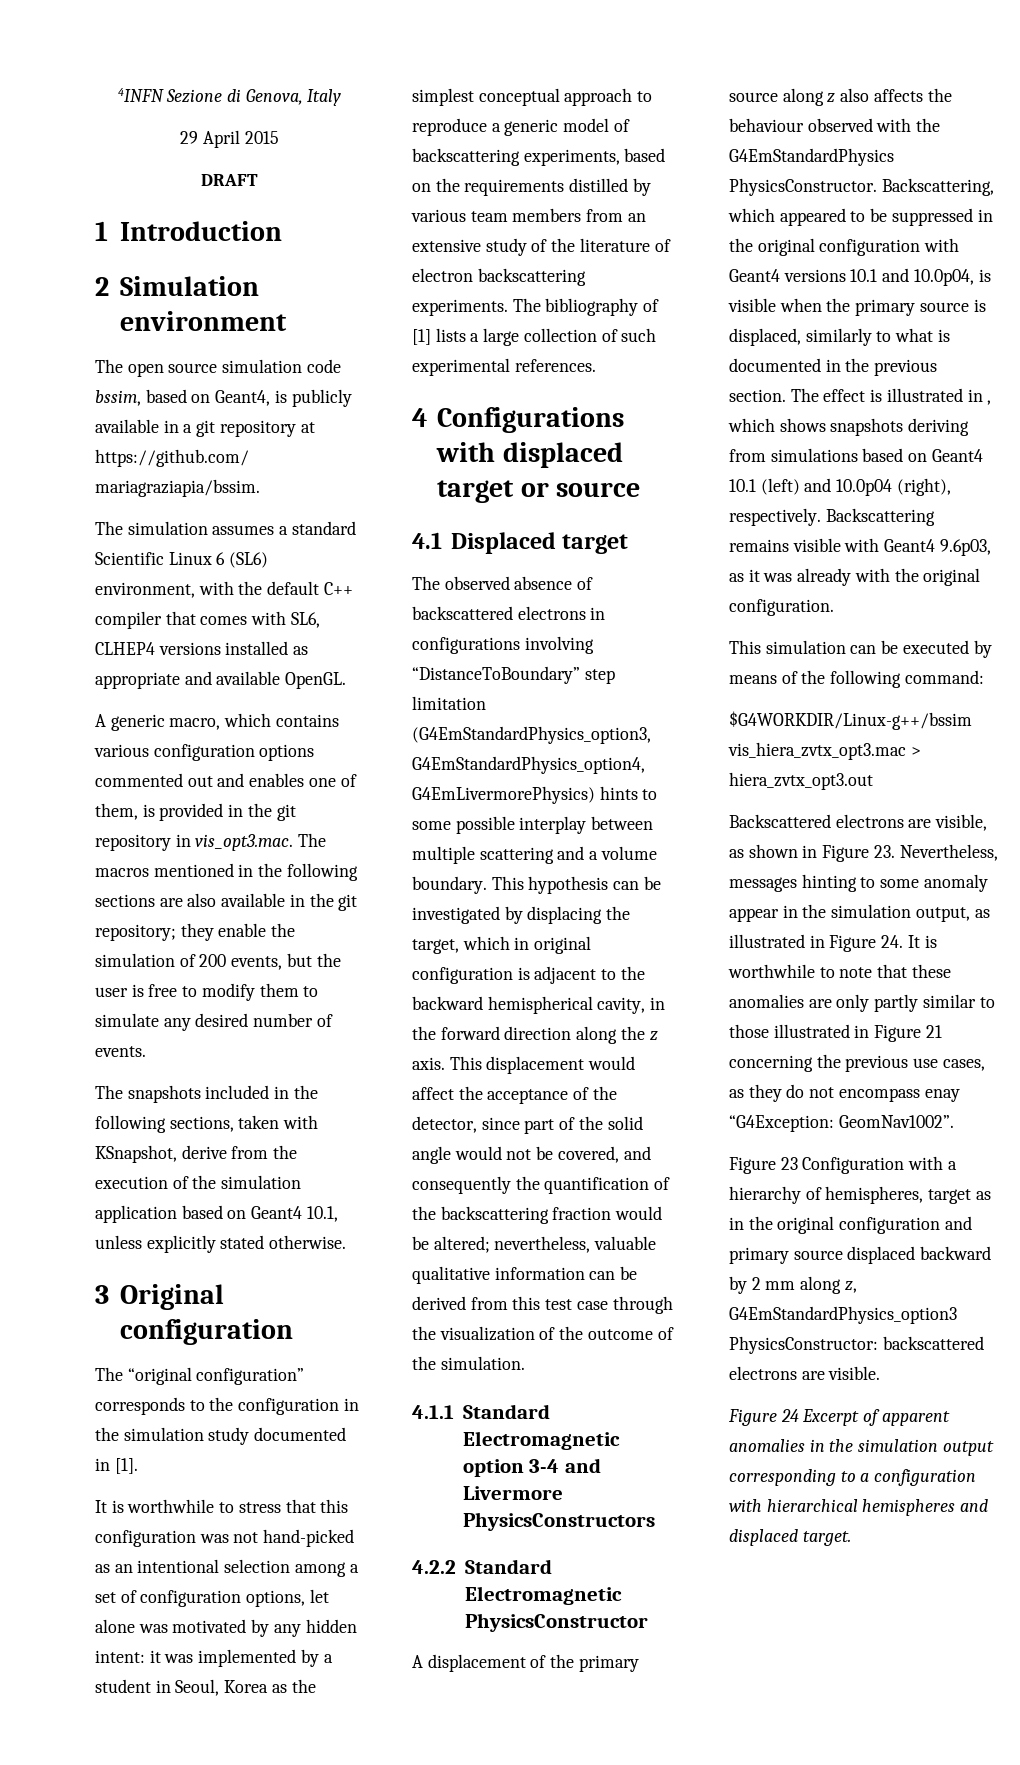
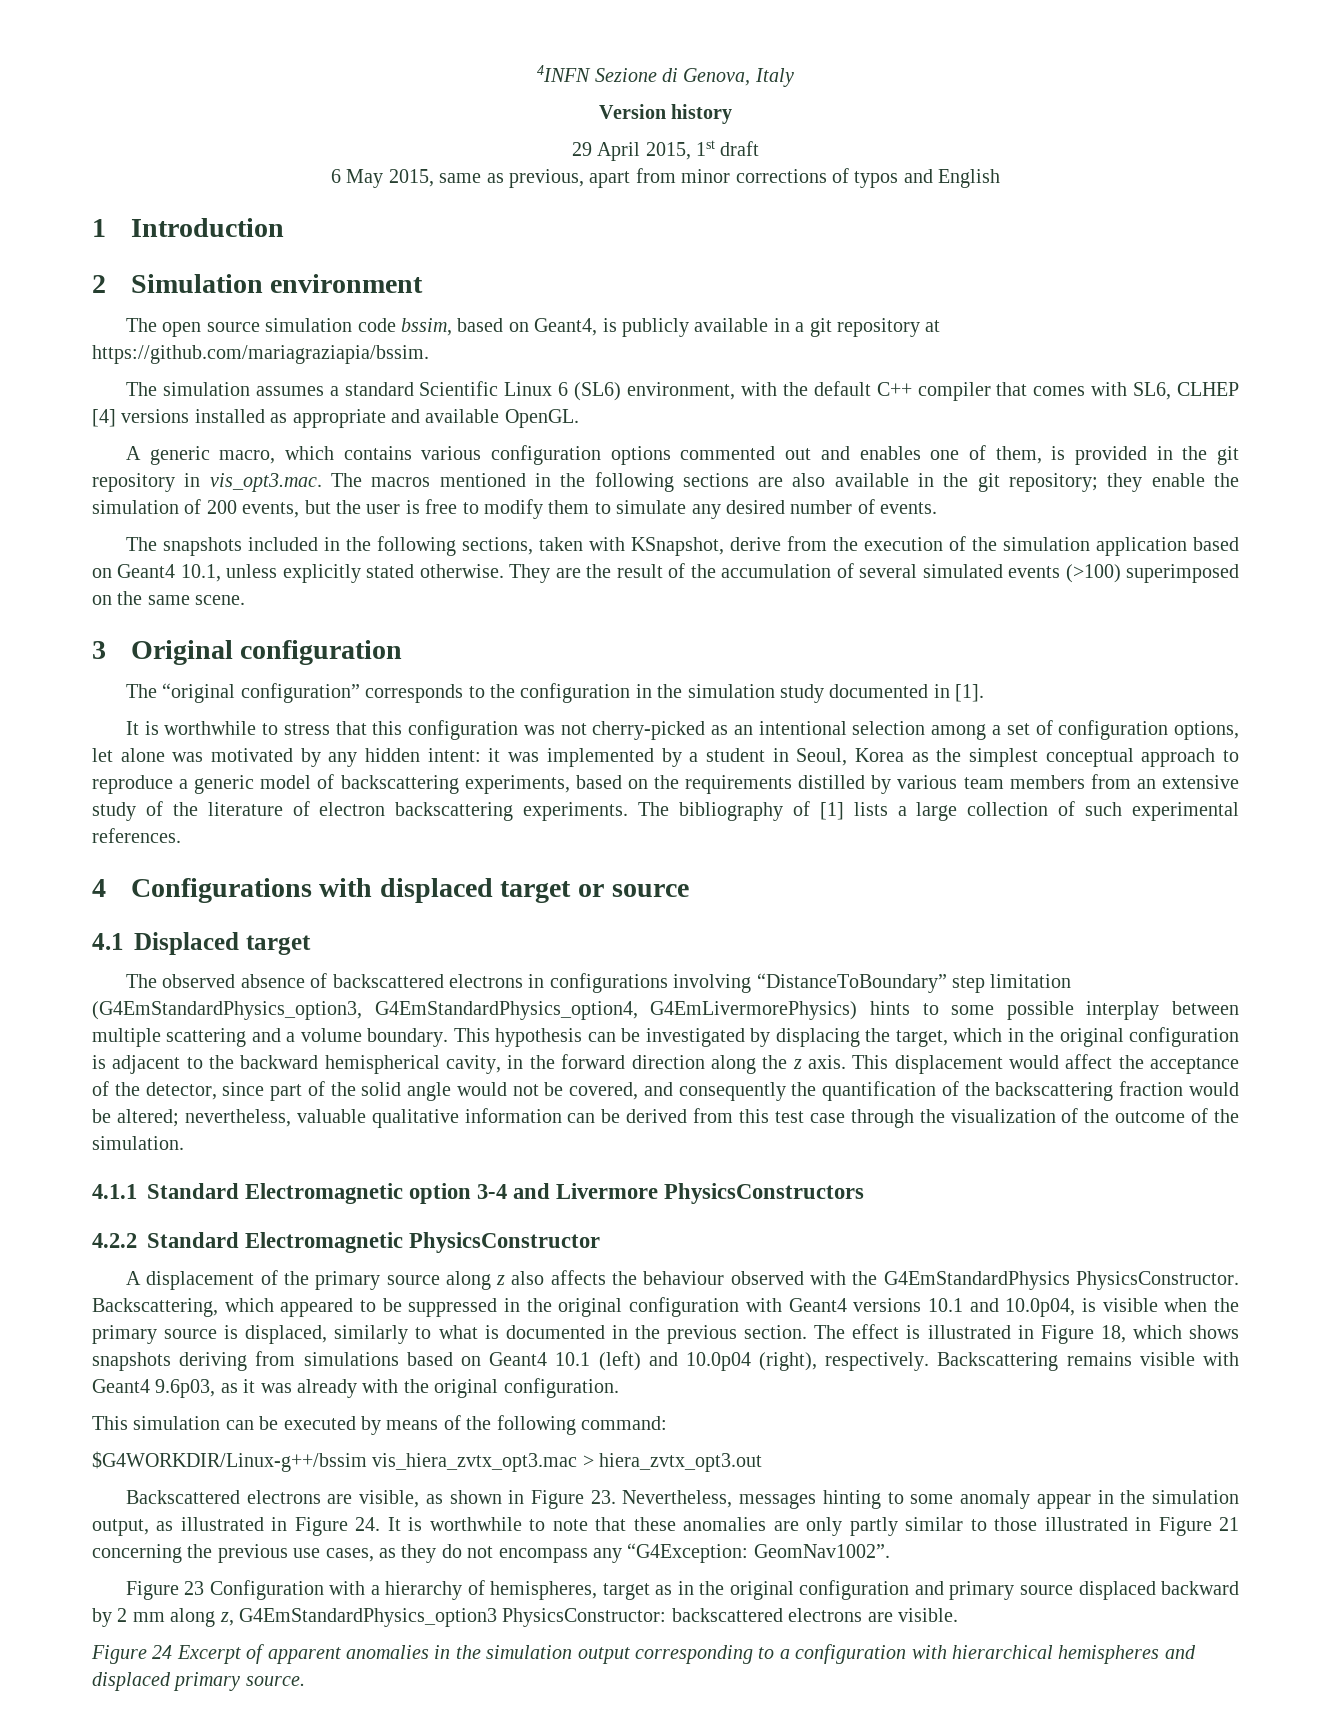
+ Version history
- 29 April 2015
- DRAFT
+ 29 April 2015, 1st draft
+ 6 May 2015, same as previous, apart from minor corrections of typos and English
- The simulation assumes a standard Scientific Linux 6 (SL6) environment, with the default C++ compiler that comes with SL6, CLHEP4 versions installed as appropriate and available OpenGL.
+ The simulation assumes a standard Scientific Linux 6 (SL6) environment, with the default C++ compiler that comes with SL6, CLHEP [4] versions installed as appropriate and available OpenGL.
+ They are the result of the accumulation of several simulated events (>100) superimposed on the same scene.
- It is worthwhile to stress that this configuration was not hand-picked as an intentional selection among a set of configuration options, let alone was motivated by any hidden intent:
+ It is worthwhile to stress that this configuration was not cherry-picked as an intentional selection among a set of configuration options, let alone was motivated by any hidden intent:
- This hypothesis can be investigated by displacing the target, which in original configuration is adjacent to the backward hemispherical cavity, in the forward direction along the z axis.
+ This hypothesis can be investigated by displacing the target, which in the original configuration is adjacent to the backward hemispherical cavity, in the forward direction along the z axis.
- The effect is illustrated in , which shows snapshots deriving from simulations based on Geant4 10.1 (left) and 10.0p04 (right), respectively.
+ The effect is illustrated in Figure 18, which shows snapshots deriving from simulations based on Geant4 10.1 (left) and 10.0p04 (right), respectively.
- Backscattered electrons are visible, as shown in Figure 23. Nevertheless, messages hinting to some anomaly appear in the simulation output, as illustrated in Figure 24. It is worthwhile to note that these anomalies are only partly similar to those illustrated in Figure 21 concerning the previous use cases, as they do not encompass enay “G4Exception: GeomNav1002”.
+ Backscattered electrons are visible, as shown in Figure 23. Nevertheless, messages hinting to some anomaly appear in the simulation output, as illustrated in Figure 24. It is worthwhile to note that these anomalies are only partly similar to those illustrated in Figure 21 concerning the previous use cases, as they do not encompass any “G4Exception: GeomNav1002”.
- Figure 24 Excerpt of apparent anomalies in the simulation output corresponding to a configuration with hierarchical hemispheres and displaced target.
+ Figure 24 Excerpt of apparent anomalies in the simulation output corresponding to a configuration with hierarchical hemispheres and displaced primary source.

